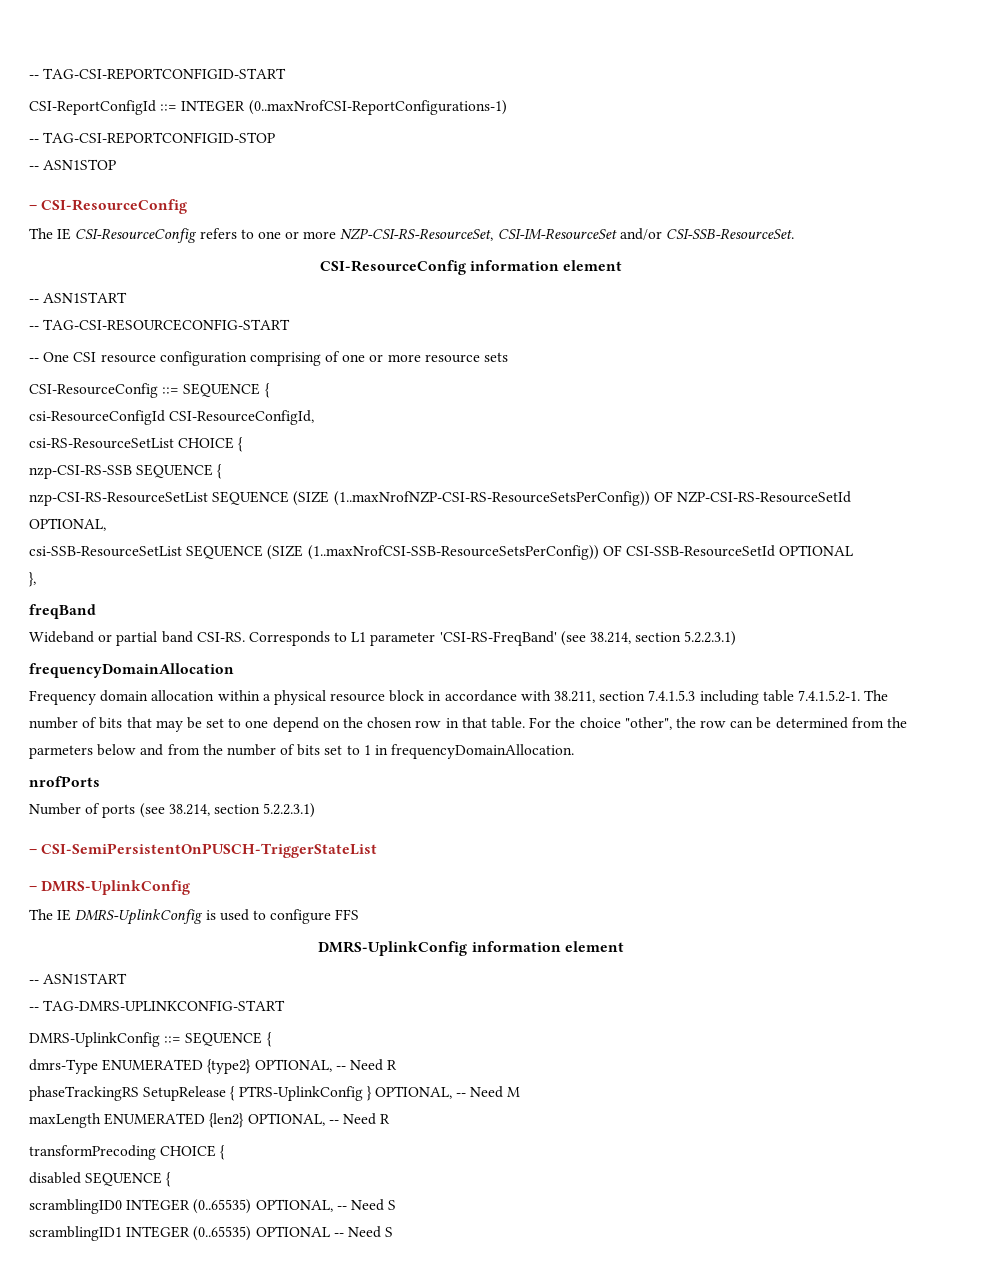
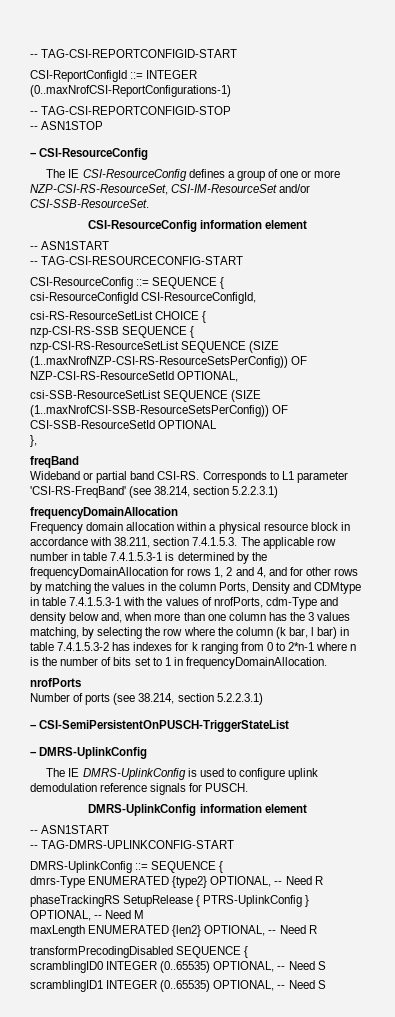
- The IE CSI-ResourceConfig refers to one or more NZP-CSI-RS-ResourceSet, CSI-IM-ResourceSet and/or CSI-SSB-ResourceSet.
+ The IE CSI-ResourceConfig defines a group of one or more NZP-CSI-RS-ResourceSet, CSI-IM-ResourceSet and/or CSI-SSB-ResourceSet.
- -- One CSI resource configuration comprising of one or more resource sets
- Frequency domain allocation within a physical resource block in accordance with 38.211, section 7.4.1.5.3 including table 7.4.1.5.2-1. The number of bits that may be set to one depend on the chosen row in that table. For the choice "other", the row can be determined from the parmeters below and from the number of bits set to 1 in frequencyDomainAllocation.
+ Frequency domain allocation within a physical resource block in accordance with 38.211, section 7.4.1.5.3. The applicable row number in table 7.4.1.5.3-1 is determined by the frequencyDomainAllocation for rows 1, 2 and 4, and for other rows by matching the values in the column Ports, Density and CDMtype in table 7.4.1.5.3-1 with the values of nrofPorts, cdm-Type and density below and, when more than one column has the 3 values matching, by selecting the row where the column (k bar, l bar) in table 7.4.1.5.3-2 has indexes for k ranging from 0 to 2*n-1 where n is the number of bits set to 1 in frequencyDomainAllocation.
- The IE DMRS-UplinkConfig is used to configure FFS
+ The IE DMRS-UplinkConfig is used to configure uplink demodulation reference signals for PUSCH.
- transformPrecoding CHOICE {
- disabled SEQUENCE {
+ transformPrecodingDisabled SEQUENCE {
- scramblingID1 INTEGER (0..65535) OPTIONAL -- Need S
+ scramblingID1 INTEGER (0..65535) OPTIONAL, -- Need S

